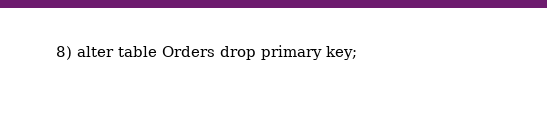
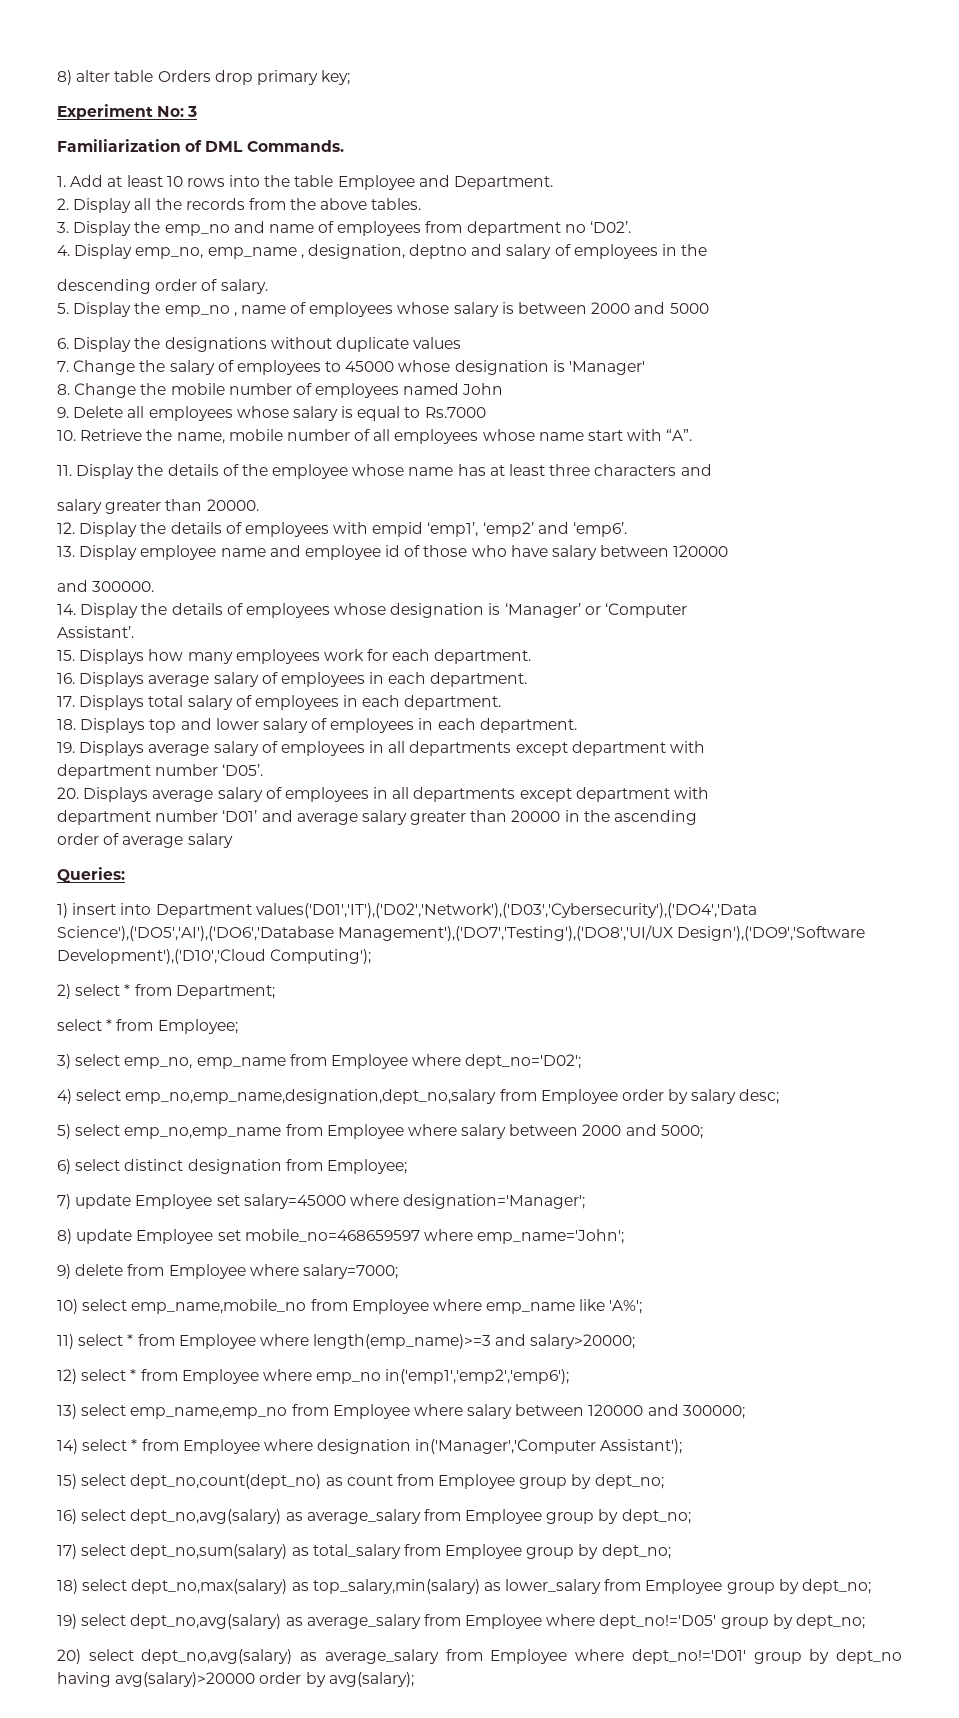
+ Experiment No: 3
+ Familiarization of DML Commands.
+ 1. Add at least 10 rows into the table Employee and Department.
+ 2. Display all the records from the above tables.
+ 3. Display the emp_no and name of employees from department no ‘D02’.
+ 4. Display emp_no, emp_name , designation, deptno and salary of employees in the
+ descending order of salary.
+ 5. Display the emp_no , name of employees whose salary is between 2000 and 5000
+ 6. Display the designations without duplicate values
+ 7. Change the salary of employees to 45000 whose designation is 'Manager'
+ 8. Change the mobile number of employees named John
+ 9. Delete all employees whose salary is equal to Rs.7000
+ 10. Retrieve the name, mobile number of all employees whose name start with “A”.
+ 11. Display the details of the employee whose name has at least three characters and
+ salary greater than 20000.
+ 12. Display the details of employees with empid ‘emp1’, ‘emp2’ and ‘emp6’.
+ 13. Display employee name and employee id of those who have salary between 120000
+ and 300000.
+ 14. Display the details of employees whose designation is ‘Manager’ or ‘Computer
+ Assistant’.
+ 15. Displays how many employees work for each department.
+ 16. Displays average salary of employees in each department.
+ 17. Displays total salary of employees in each department.
+ 18. Displays top and lower salary of employees in each department.
+ 19. Displays average salary of employees in all departments except department with
+ department number ‘D05’.
+ 20. Displays average salary of employees in all departments except department with
+ department number ‘D01’ and average salary greater than 20000 in the ascending
+ order of average salary
+ Queries:
+ 1) insert into Department values('D01','IT'),('D02','Network'),('D03','Cybersecurity'),('DO4','Data Science'),('DO5','AI'),('DO6','Database Management'),('DO7','Testing'),('DO8','UI/UX Design'),('DO9','Software Development'),('D10','Cloud Computing');
+ 2) select * from Department;
+ select * from Employee;
+ 3) select emp_no, emp_name from Employee where dept_no='D02';
+ 4) select emp_no,emp_name,designation,dept_no,salary from Employee order by salary desc;
+ 5) select emp_no,emp_name from Employee where salary between 2000 and 5000;
+ 6) select distinct designation from Employee;
+ 7) update Employee set salary=45000 where designation='Manager';
+ 8) update Employee set mobile_no=468659597 where emp_name='John';
+ 9) delete from Employee where salary=7000;
+ 10) select emp_name,mobile_no from Employee where emp_name like 'A%';
+ 11) select * from Employee where length(emp_name)>=3 and salary>20000;
+ 12) select * from Employee where emp_no in('emp1','emp2','emp6');
+ 13) select emp_name,emp_no from Employee where salary between 120000 and 300000;
+ 14) select * from Employee where designation in('Manager','Computer Assistant');
+ 15) select dept_no,count(dept_no) as count from Employee group by dept_no;
+ 16) select dept_no,avg(salary) as average_salary from Employee group by dept_no;
+ 17) select dept_no,sum(salary) as total_salary from Employee group by dept_no;
+ 18) select dept_no,max(salary) as top_salary,min(salary) as lower_salary from Employee group by dept_no;
+ 19) select dept_no,avg(salary) as average_salary from Employee where dept_no!='D05' group by dept_no;
+ 20) select dept_no,avg(salary) as average_salary from Employee where dept_no!='D01' group by dept_no having avg(salary)>20000 order by avg(salary);

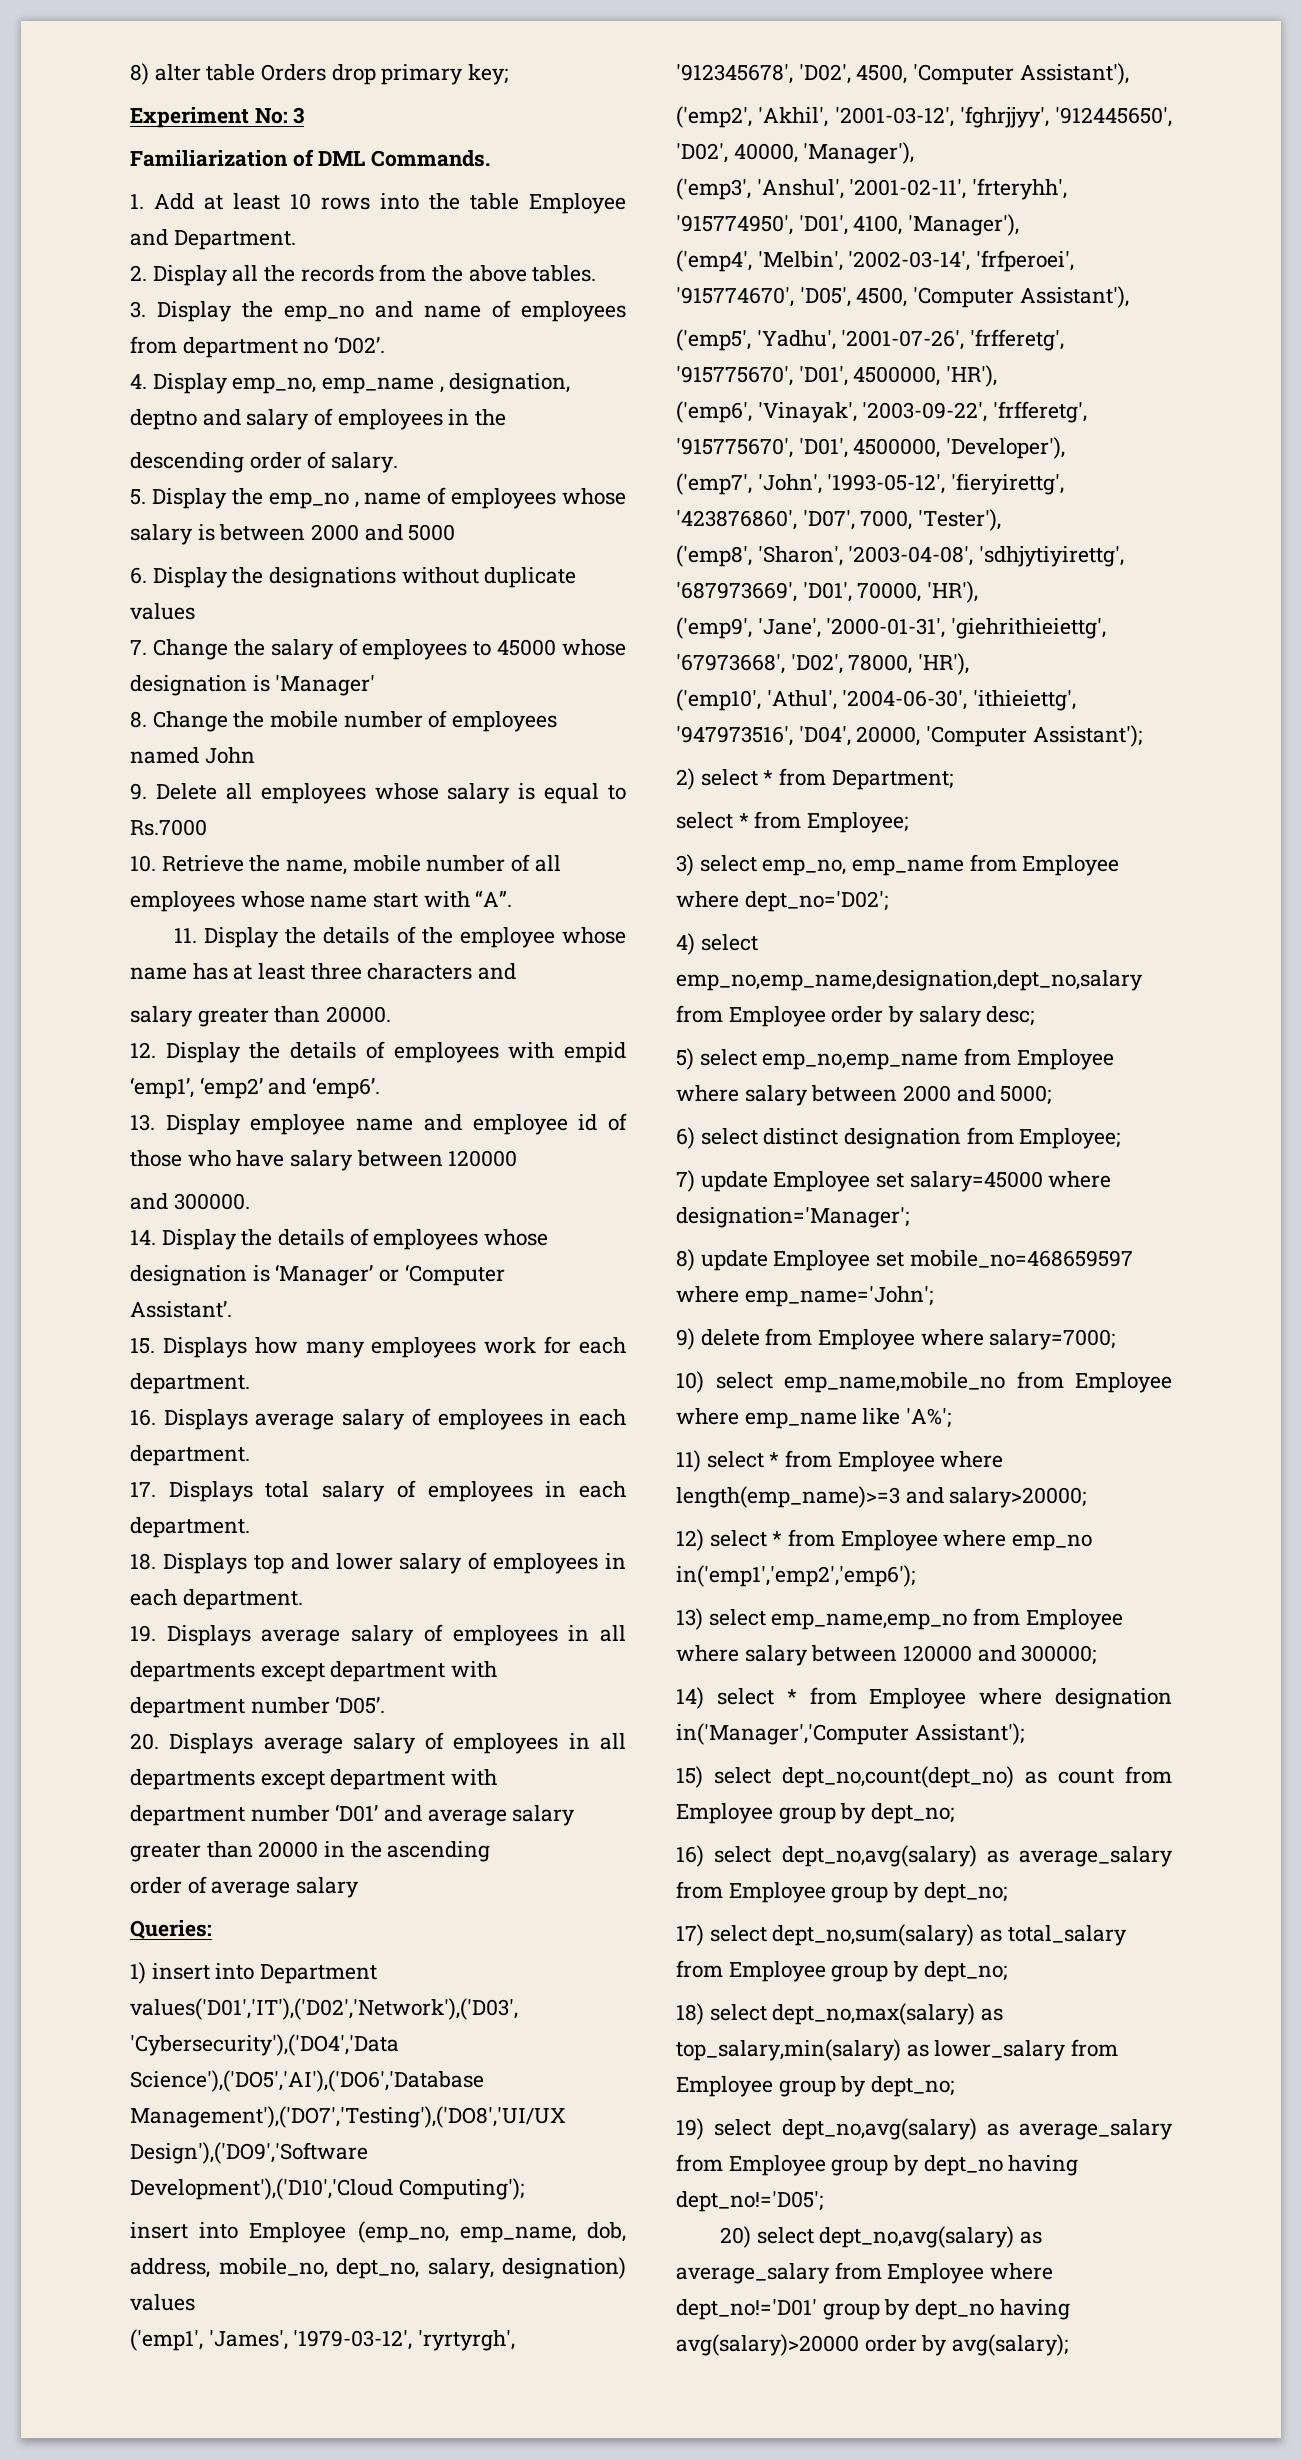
+ insert into Employee (emp_no, emp_name, dob, address, mobile_no, dept_no, salary, designation) values
+ ('emp1', 'James', '1979-03-12', 'ryrtyrgh', '912345678', 'D02', 4500, 'Computer Assistant'),
+ ('emp2', 'Akhil', '2001-03-12', 'fghrjjyy', '912445650', 'D02', 40000, 'Manager'),
+ ('emp3', 'Anshul', '2001-02-11', 'frteryhh', '915774950', 'D01', 4100, 'Manager'),
+ ('emp4', 'Melbin', '2002-03-14', 'frfperoei', '915774670', 'D05', 4500, 'Computer Assistant'),
+ ('emp5', 'Yadhu', '2001-07-26', 'frfferetg', '915775670', 'D01', 4500000, 'HR'),
+ ('emp6', 'Vinayak', '2003-09-22', 'frfferetg', '915775670', 'D01', 4500000, 'Developer'),
+ ('emp7', 'John', '1993-05-12', 'fieryirettg', '423876860', 'D07', 7000, 'Tester'),
+ ('emp8', 'Sharon', '2003-04-08', 'sdhjytiyirettg', '687973669', 'D01', 70000, 'HR'),
+ ('emp9', 'Jane', '2000-01-31', 'giehrithieiettg', '67973668', 'D02', 78000, 'HR'),
+ ('emp10', 'Athul', '2004-06-30', 'ithieiettg', '947973516', 'D04', 20000, 'Computer Assistant');
- 19) select dept_no,avg(salary) as average_salary from Employee where dept_no!='D05' group by dept_no;
+ 19) select dept_no,avg(salary) as average_salary from Employee group by dept_no having dept_no!='D05';

